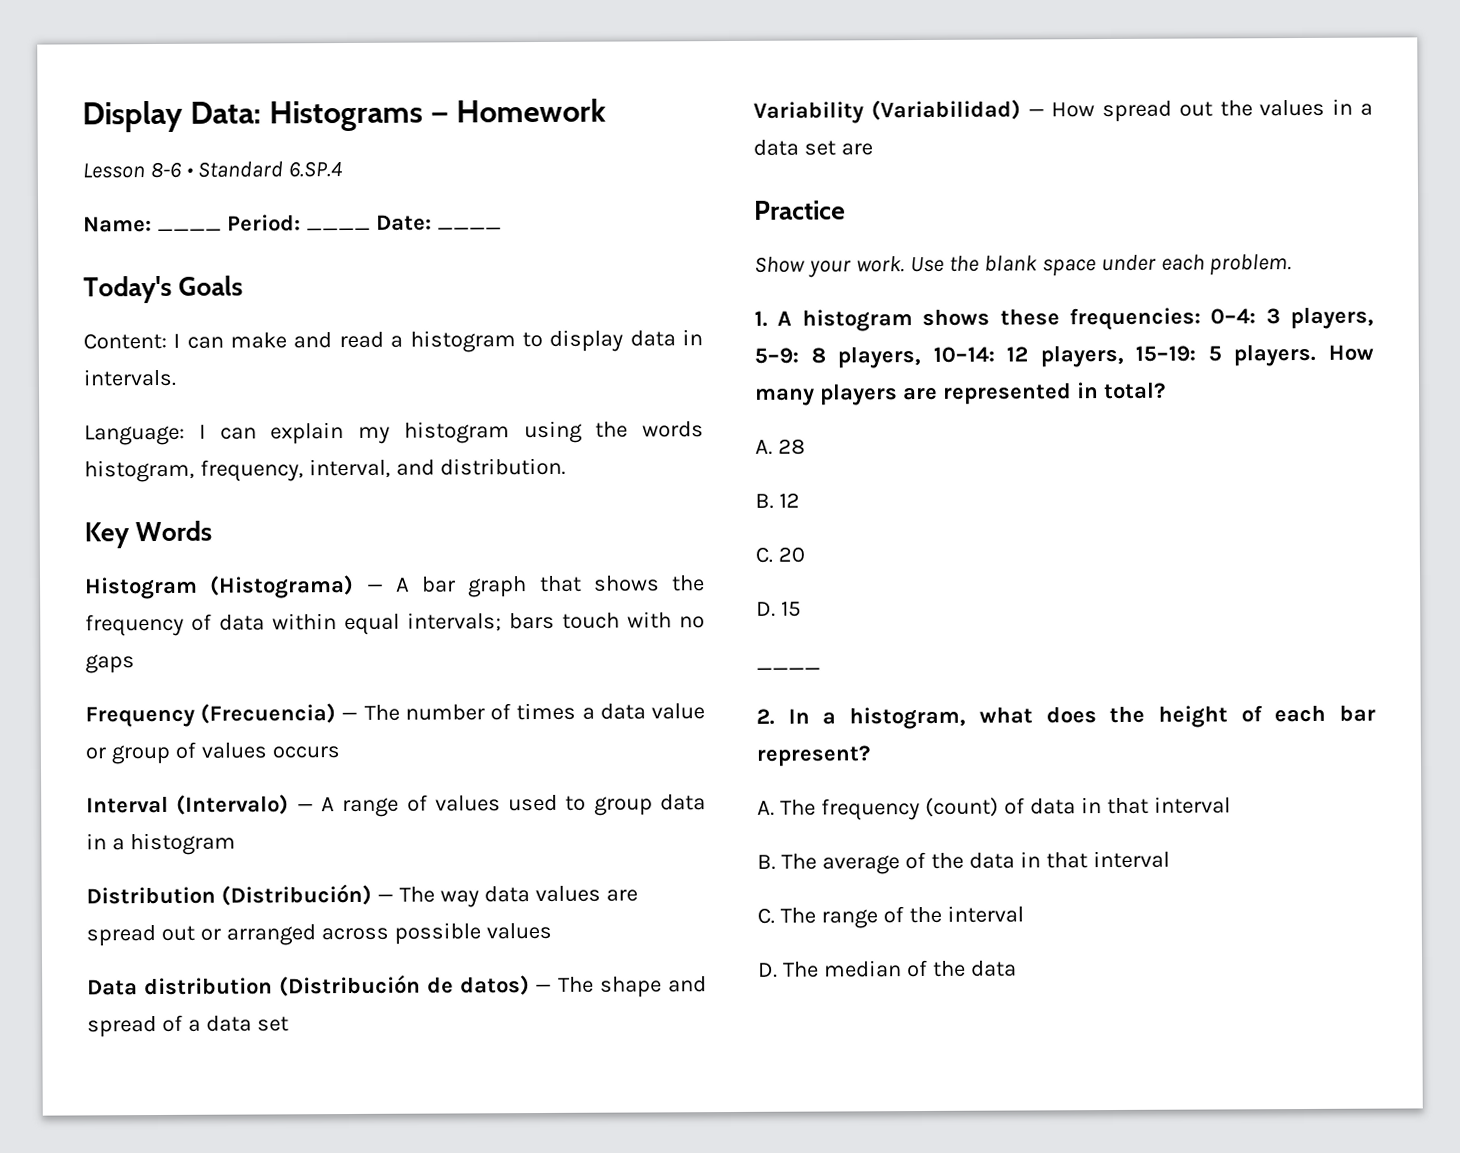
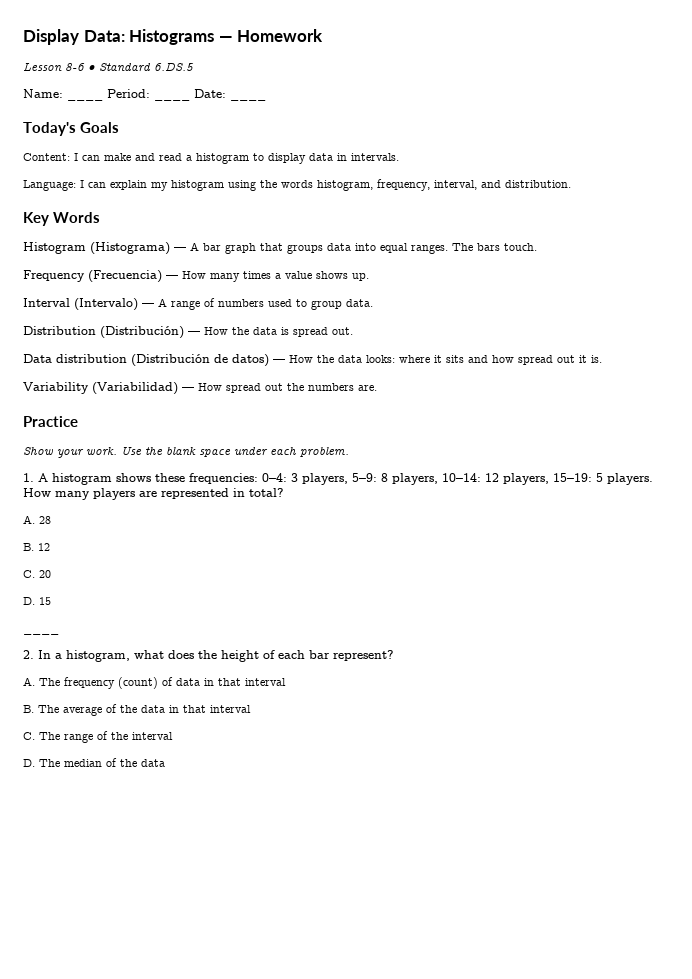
- Lesson 8-6 • Standard 6.SP.4
+ Lesson 8-6 • Standard 6.DS.5
- Histogram (Histograma) — A bar graph that shows the frequency of data within equal intervals; bars touch with no gaps
- Frequency (Frecuencia) — The number of times a data value or group of values occurs
+ Histogram (Histograma) — A bar graph that groups data into equal ranges. The bars touch.
+ Frequency (Frecuencia) — How many times a value shows up.
- Interval (Intervalo) — A range of values used to group data in a histogram
+ Interval (Intervalo) — A range of numbers used to group data.
- Distribution (Distribución) — The way data values are spread out or arranged across possible values
+ Distribution (Distribución) — How the data is spread out.
- Data distribution (Distribución de datos) — The shape and spread of a data set
+ Data distribution (Distribución de datos) — How the data looks: where it sits and how spread out it is.
- Variability (Variabilidad) — How spread out the values in a data set are
+ Variability (Variabilidad) — How spread out the numbers are.

